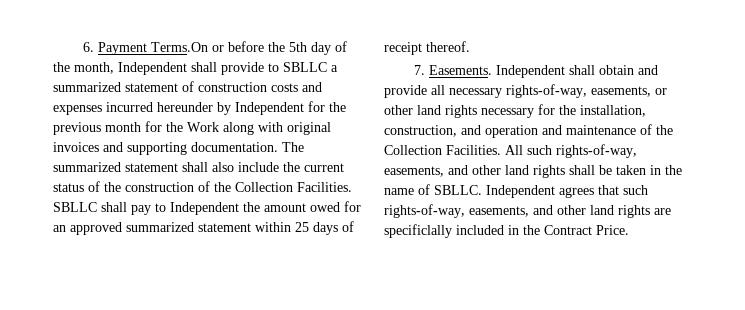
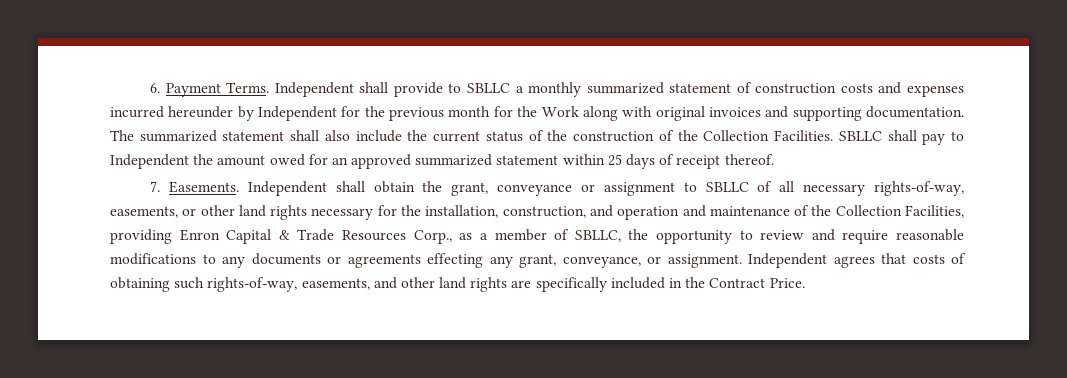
- 6. Payment Terms.On or before the 5th day of the month, Independent shall provide to SBLLC a summarized statement of construction costs and expenses incurred hereunder by Independent for the previous month for the Work along with original invoices and supporting documentation.
+ 6. Payment Terms. Independent shall provide to SBLLC a monthly summarized statement of construction costs and expenses incurred hereunder by Independent for the previous month for the Work along with original invoices and supporting documentation.
- Independent shall obtain and provide all necessary rights-of-way, easements, or other land rights necessary for the installation, construction, and operation and maintenance of the Collection Facilities. All such rights-of-way, easements, and other land rights shall be taken in the name of SBLLC. Independent agrees that such rights-of-way, easements, and other land rights are specificlally included in the Contract Price.
+ Independent shall obtain the grant, conveyance or assignment to SBLLC of all necessary rights-of-way, easements, or other land rights necessary for the installation, construction, and operation and maintenance of the Collection Facilities, providing Enron Capital & Trade Resources Corp., as a member of SBLLC, the opportunity to review and require reasonable modifications to any documents or agreements effecting any grant, conveyance, or assignment. Independent agrees that costs of obtaining such rights-of-way, easements, and other land rights are specifically included in the Contract Price.

